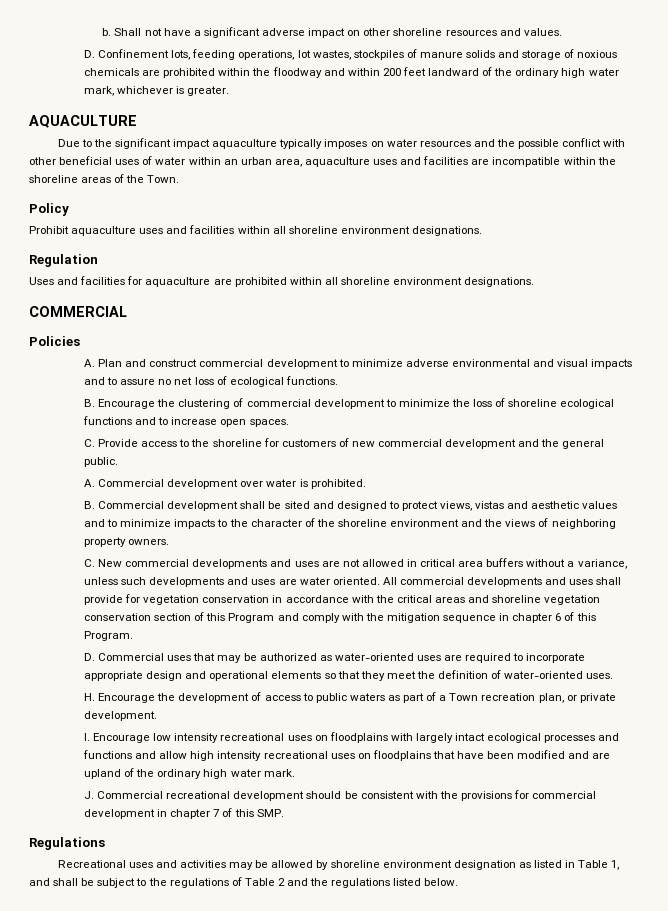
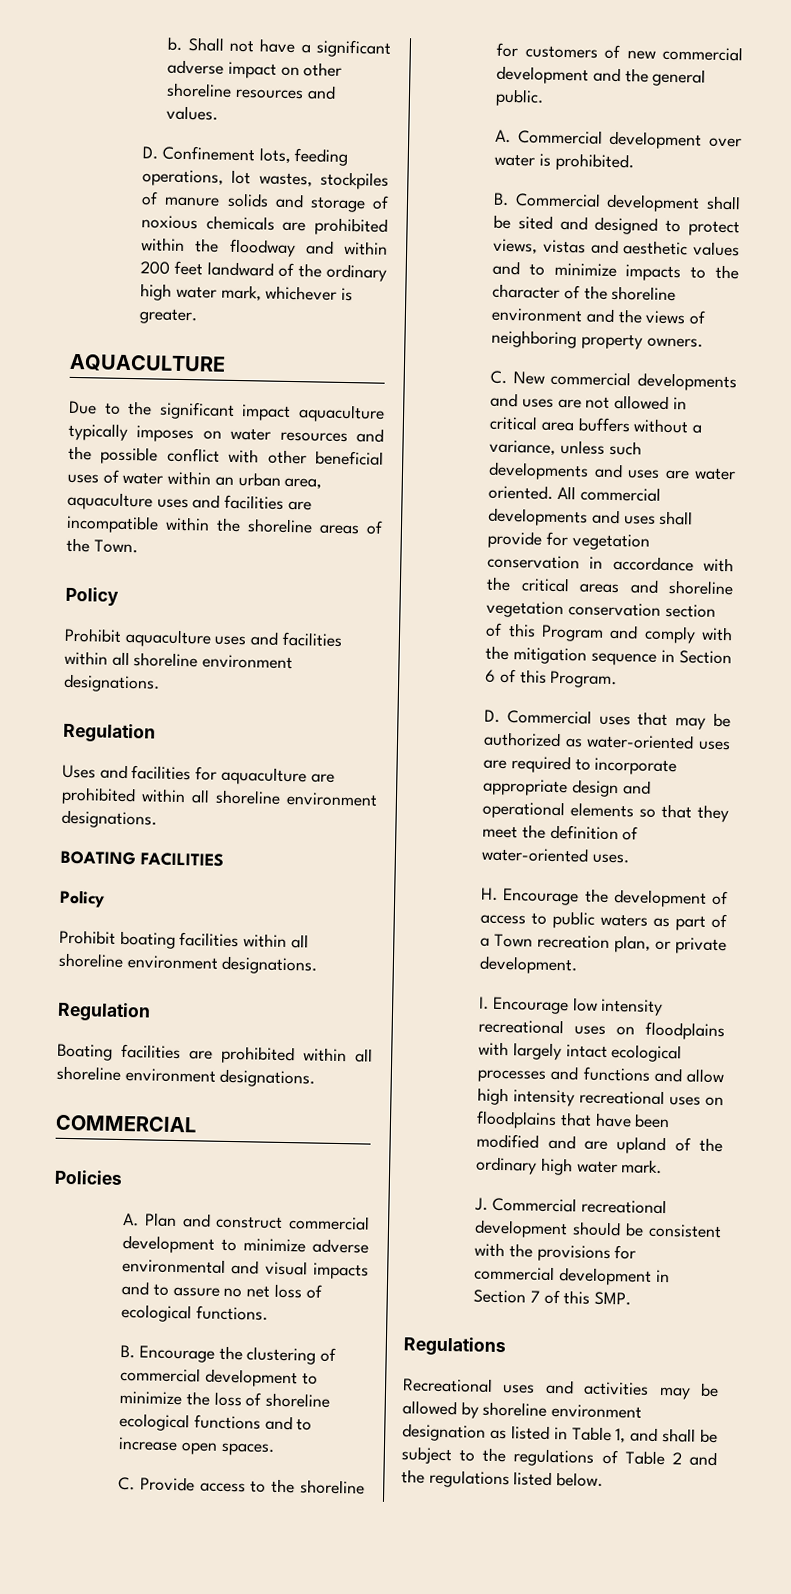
+ BOATING FACILITIES
+ Policy
+ Prohibit boating facilities within all shoreline environment designations.
+ Regulation
+ Boating facilities are prohibited within all shoreline environment designations.
- All commercial developments and uses shall provide for vegetation conservation in accordance with the critical areas and shoreline vegetation conservation section of this Program and comply with the mitigation sequence in chapter 6 of this Program.
+ All commercial developments and uses shall provide for vegetation conservation in accordance with the critical areas and shoreline vegetation conservation section of this Program and comply with the mitigation sequence in Section 6 of this Program.
- J. Commercial recreational development should be consistent with the provisions for commercial development in chapter 7 of this SMP.
+ J. Commercial recreational development should be consistent with the provisions for commercial development in Section 7 of this SMP.

